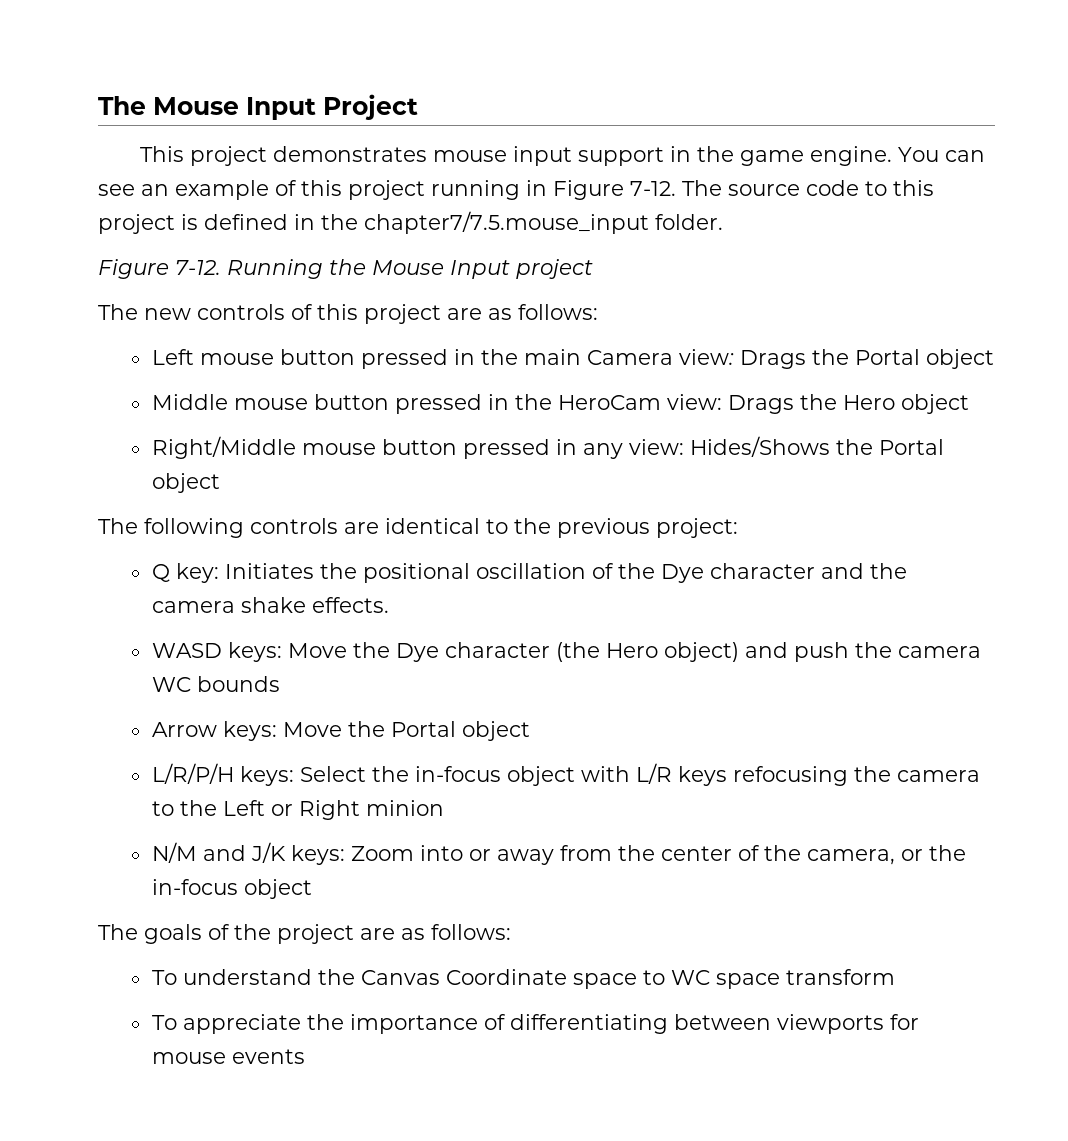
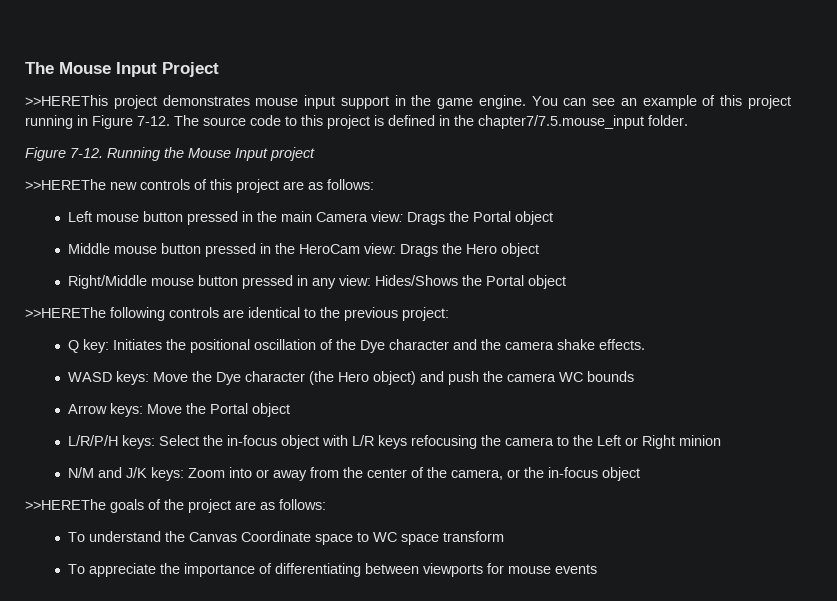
- This project demonstrates mouse input support in the game engine.
+ >>HEREThis project demonstrates mouse input support in the game engine.
- The new controls of this project are as follows:
+ >>HEREThe new controls of this project are as follows:
- The following controls are identical to the previous project:
+ >>HEREThe following controls are identical to the previous project:
- The goals of the project are as follows:
+ >>HEREThe goals of the project are as follows:

